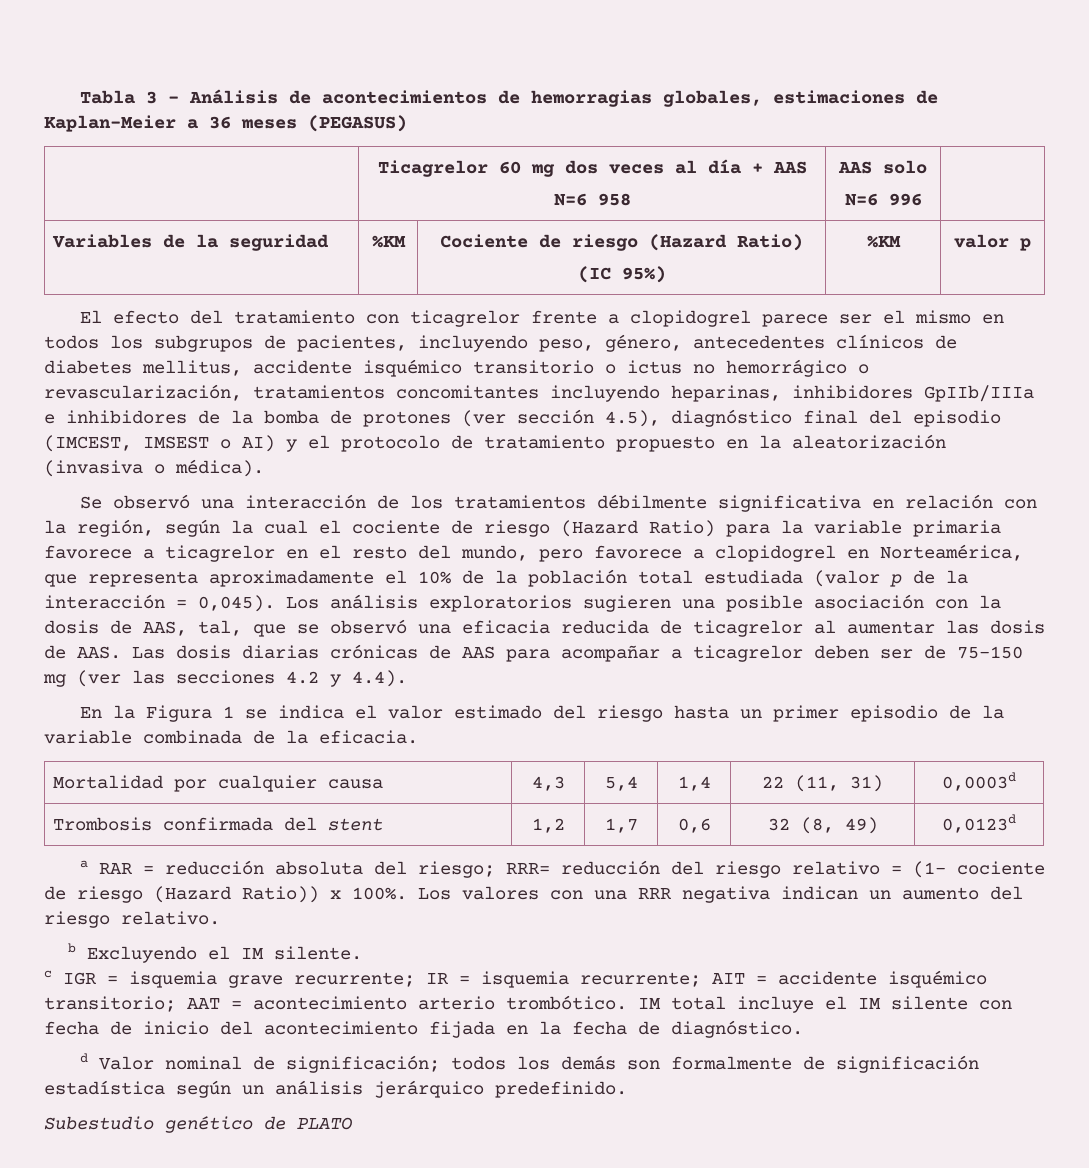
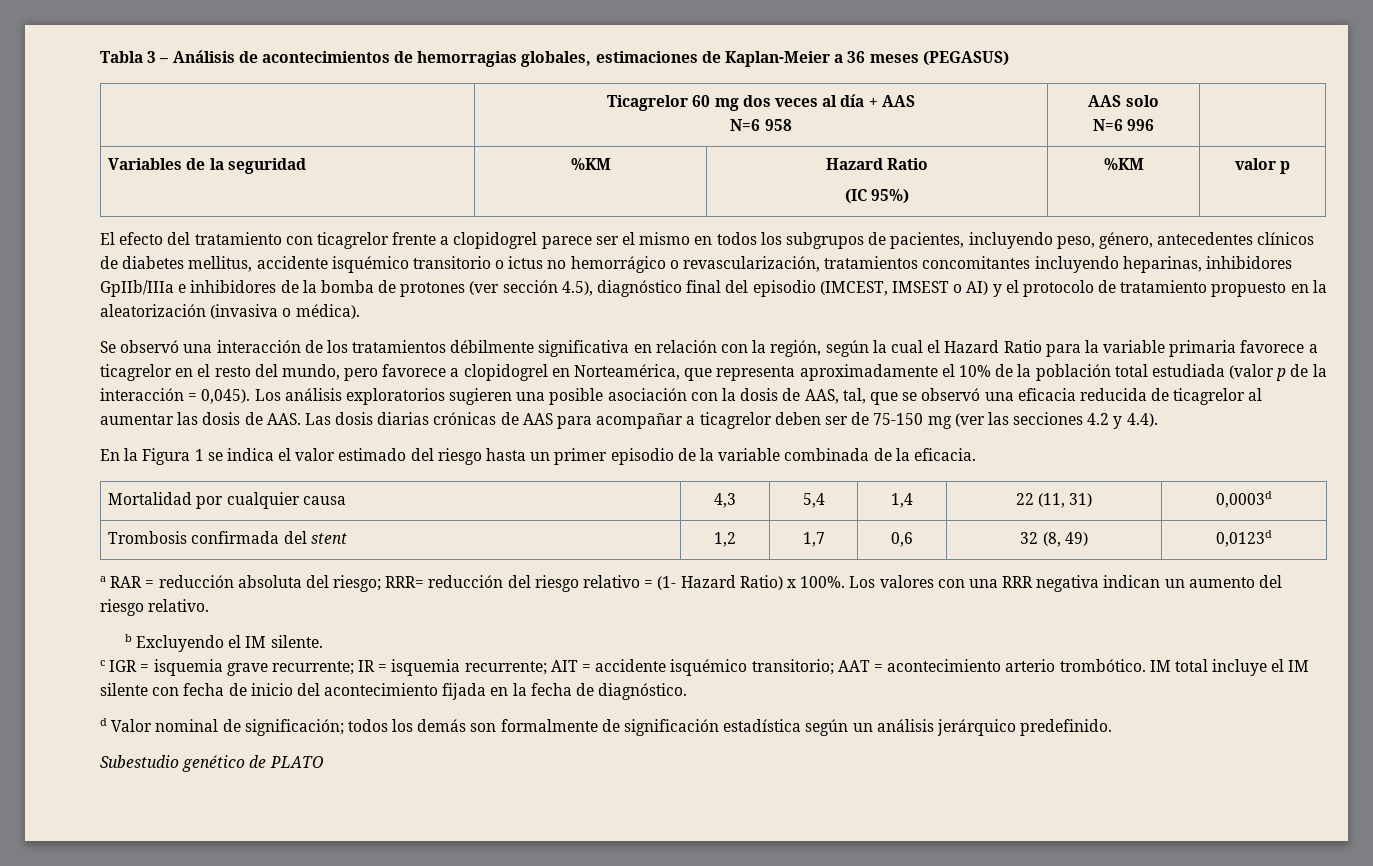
- Variables de la seguridad | %KM | Cociente de riesgo (Hazard Ratio)
+ Variables de la seguridad | %KM | Hazard Ratio
- Se observó una interacción de los tratamientos débilmente significativa en relación con la región, según la cual el cociente de riesgo (Hazard Ratio) para la variable primaria favorece a ticagrelor en el resto del mundo, pero favorece a clopidogrel en Norteamérica, que representa aproximadamente el 10% de la población total estudiada (valor p de la interacción = 0,045).
+ Se observó una interacción de los tratamientos débilmente significativa en relación con la región, según la cual el Hazard Ratio para la variable primaria favorece a ticagrelor en el resto del mundo, pero favorece a clopidogrel en Norteamérica, que representa aproximadamente el 10% de la población total estudiada (valor p de la interacción = 0,045).
- a RAR = reducción absoluta del riesgo; RRR= reducción del riesgo relativo = (1- cociente de riesgo (Hazard Ratio)) x 100%.
+ a RAR = reducción absoluta del riesgo; RRR= reducción del riesgo relativo = (1- Hazard Ratio) x 100%.

